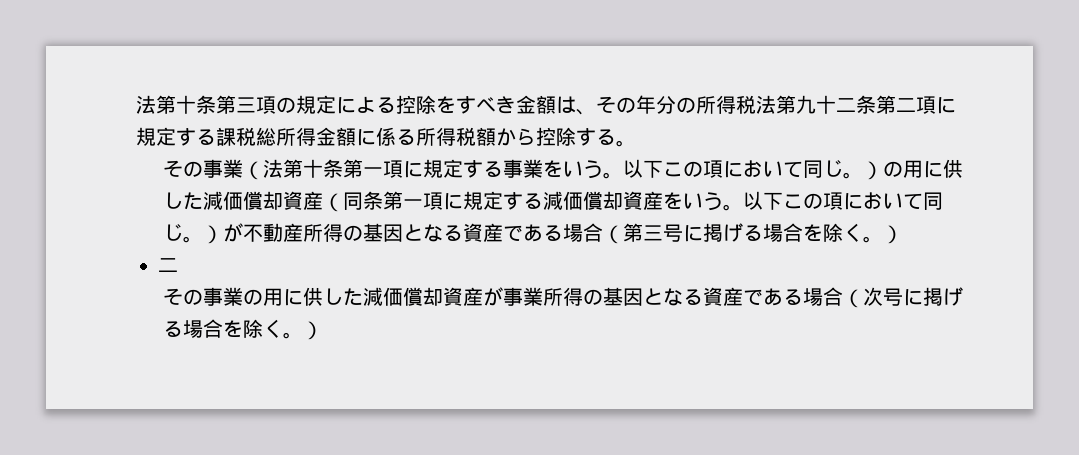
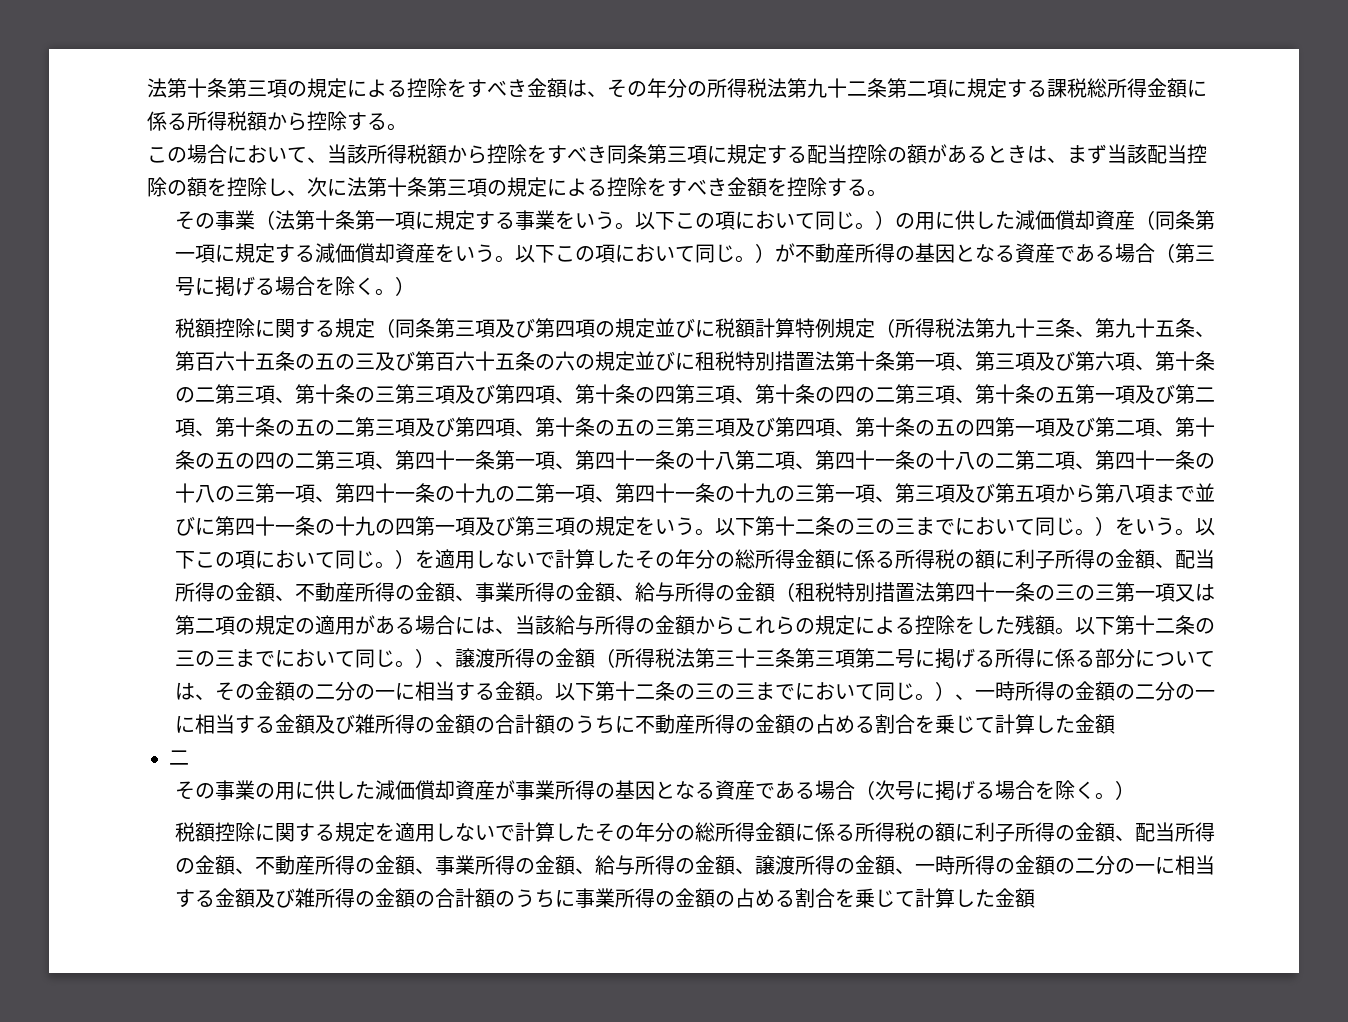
+ この場合において、当該所得税額から控除をすべき同条第三項に規定する配当控除の額があるときは、まず当該配当控除の額を控除し、次に法第十条第三項の規定による控除をすべき金額を控除する。
+ 税額控除に関する規定（同条第三項及び第四項の規定並びに税額計算特例規定（所得税法第九十三条、第九十五条、第百六十五条の五の三及び第百六十五条の六の規定並びに租税特別措置法第十条第一項、第三項及び第六項、第十条の二第三項、第十条の三第三項及び第四項、第十条の四第三項、第十条の四の二第三項、第十条の五第一項及び第二項、第十条の五の二第三項及び第四項、第十条の五の三第三項及び第四項、第十条の五の四第一項及び第二項、第十条の五の四の二第三項、第四十一条第一項、第四十一条の十八第二項、第四十一条の十八の二第二項、第四十一条の十八の三第一項、第四十一条の十九の二第一項、第四十一条の十九の三第一項、第三項及び第五項から第八項まで並びに第四十一条の十九の四第一項及び第三項の規定をいう。以下第十二条の三の三までにおいて同じ。）をいう。以下この項において同じ。）を適用しないで計算したその年分の総所得金額に係る所得税の額に利子所得の金額、配当所得の金額、不動産所得の金額、事業所得の金額、給与所得の金額（租税特別措置法第四十一条の三の三第一項又は第二項の規定の適用がある場合には、当該給与所得の金額からこれらの規定による控除をした残額。以下第十二条の三の三までにおいて同じ。）、譲渡所得の金額（所得税法第三十三条第三項第二号に掲げる所得に係る部分については、その金額の二分の一に相当する金額。以下第十二条の三の三までにおいて同じ。）、一時所得の金額の二分の一に相当する金額及び雑所得の金額の合計額のうちに不動産所得の金額の占める割合を乗じて計算した金額
+ 税額控除に関する規定を適用しないで計算したその年分の総所得金額に係る所得税の額に利子所得の金額、配当所得の金額、不動産所得の金額、事業所得の金額、給与所得の金額、譲渡所得の金額、一時所得の金額の二分の一に相当する金額及び雑所得の金額の合計額のうちに事業所得の金額の占める割合を乗じて計算した金額

